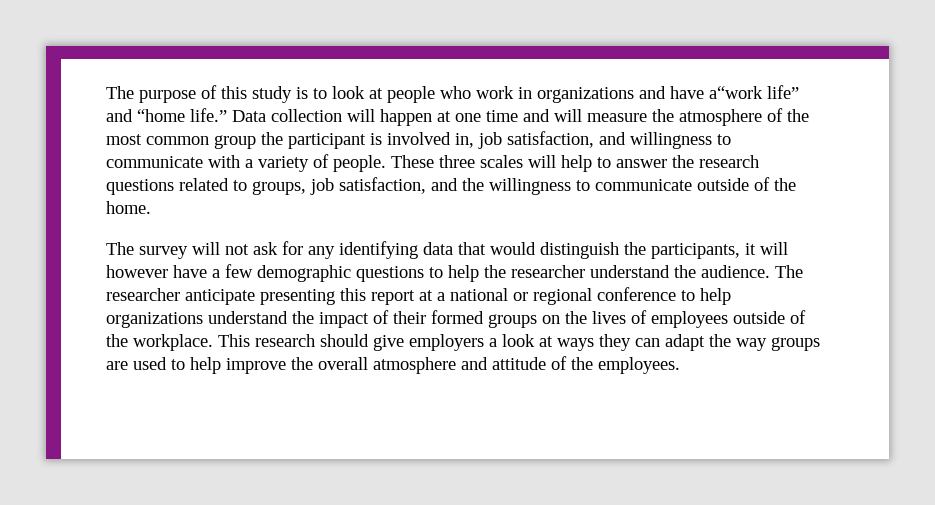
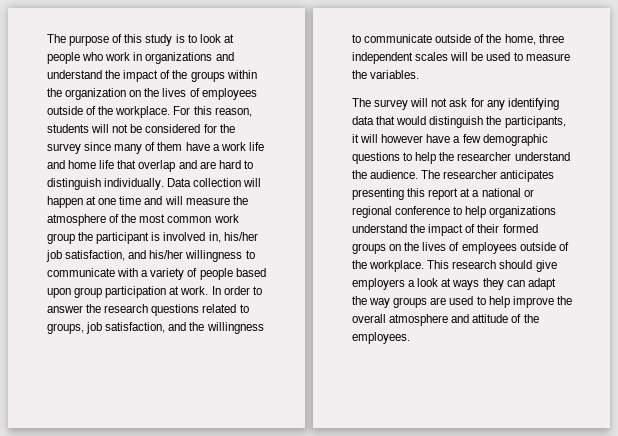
- The purpose of this study is to look at people who work in organizations and have a“work life” and “home life.”
+ The purpose of this study is to look at people who work in organizations and understand the impact of the groups within the organization on the lives of employees outside of the workplace. For this reason, students will not be considered for the survey since many of them have a work life and home life that overlap and are hard to distinguish individually.
- Data collection will happen at one time and will measure the atmosphere of the most common group the participant is involved in, job satisfaction, and willingness to communicate with a variety of people. These three scales will help to answer the research questions related to groups, job satisfaction, and the willingness to communicate outside of the home.
+ Data collection will happen at one time and will measure the atmosphere of the most common work group the participant is involved in, his/her job satisfaction, and his/her willingness to communicate with a variety of people based upon group participation at work. In order to answer the research questions related to groups, job satisfaction, and the willingness to communicate outside of the home, three independent scales will be used to measure the variables.
- The researcher anticipate presenting this report at a national or regional conference to help organizations understand the impact of their formed groups on the lives of employees outside of the workplace.
+ The researcher anticipates presenting this report at a national or regional conference to help organizations understand the impact of their formed groups on the lives of employees outside of the workplace.

